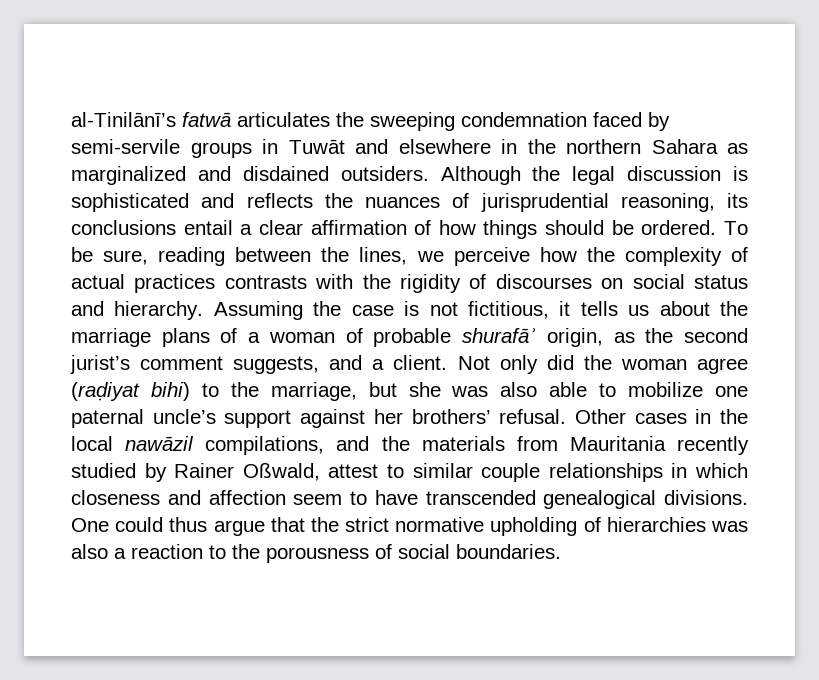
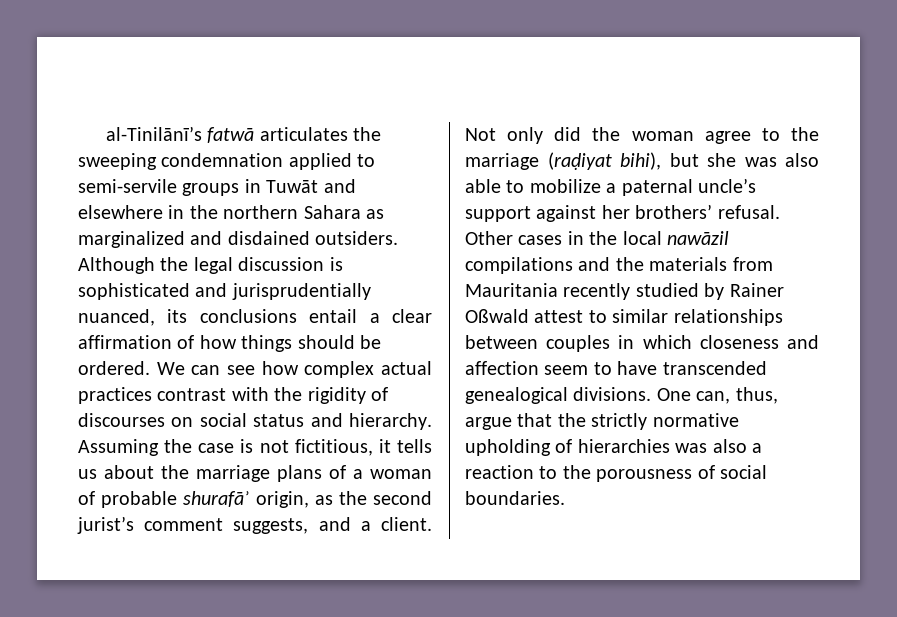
- al-Tinilānī’s fatwā articulates the sweeping condemnation faced by semi-servile groups in Tuwāt and elsewhere in the northern Sahara as marginalized and disdained outsiders.
+ al-Tinilānī’s fatwā articulates the sweeping condemnation applied to semi-servile groups in Tuwāt and elsewhere in the northern Sahara as marginalized and disdained outsiders.
- Although the legal discussion is sophisticated and reflects the nuances of jurisprudential reasoning, its conclusions entail a clear affirmation of how things should be ordered.
+ Although the legal discussion is sophisticated and jurisprudentially nuanced, its conclusions entail a clear affirmation of how things should be ordered.
- To be sure, reading between the lines, we perceive how the complexity of actual practices contrasts with the rigidity of discourses on social status and hierarchy.
+ We can see how complex actual practices contrast with the rigidity of discourses on social status and hierarchy.
- Not only did the woman agree (raḍiyat bihi) to the marriage, but she was also able to mobilize one paternal uncle’s support against her brothers’ refusal.
+ Not only did the woman agree to the marriage (raḍiyat bihi), but she was also able to mobilize a paternal uncle’s support against her brothers’ refusal.
- Other cases in the local nawāzil compilations, and the materials from Mauritania recently studied by Rainer Oßwald, attest to similar couple relationships in which closeness and affection seem to have transcended genealogical divisions.
+ Other cases in the local nawāzil compilations and the materials from Mauritania recently studied by Rainer Oßwald attest to similar relationships between couples in which closeness and affection seem to have transcended genealogical divisions.
- One could thus argue that the strict normative upholding of hierarchies was also a reaction to the porousness of social boundaries.
+ One can, thus, argue that the strictly normative upholding of hierarchies was also a reaction to the porousness of social boundaries.

